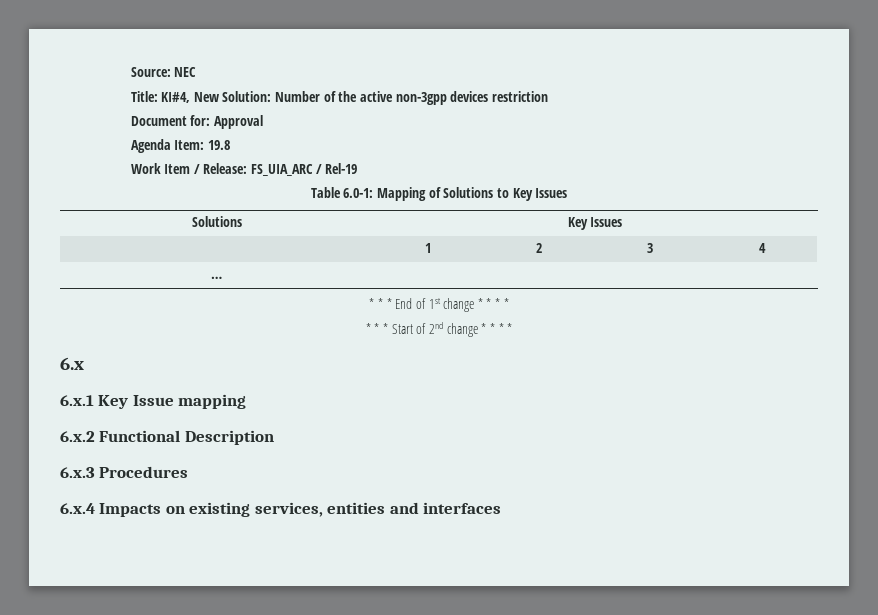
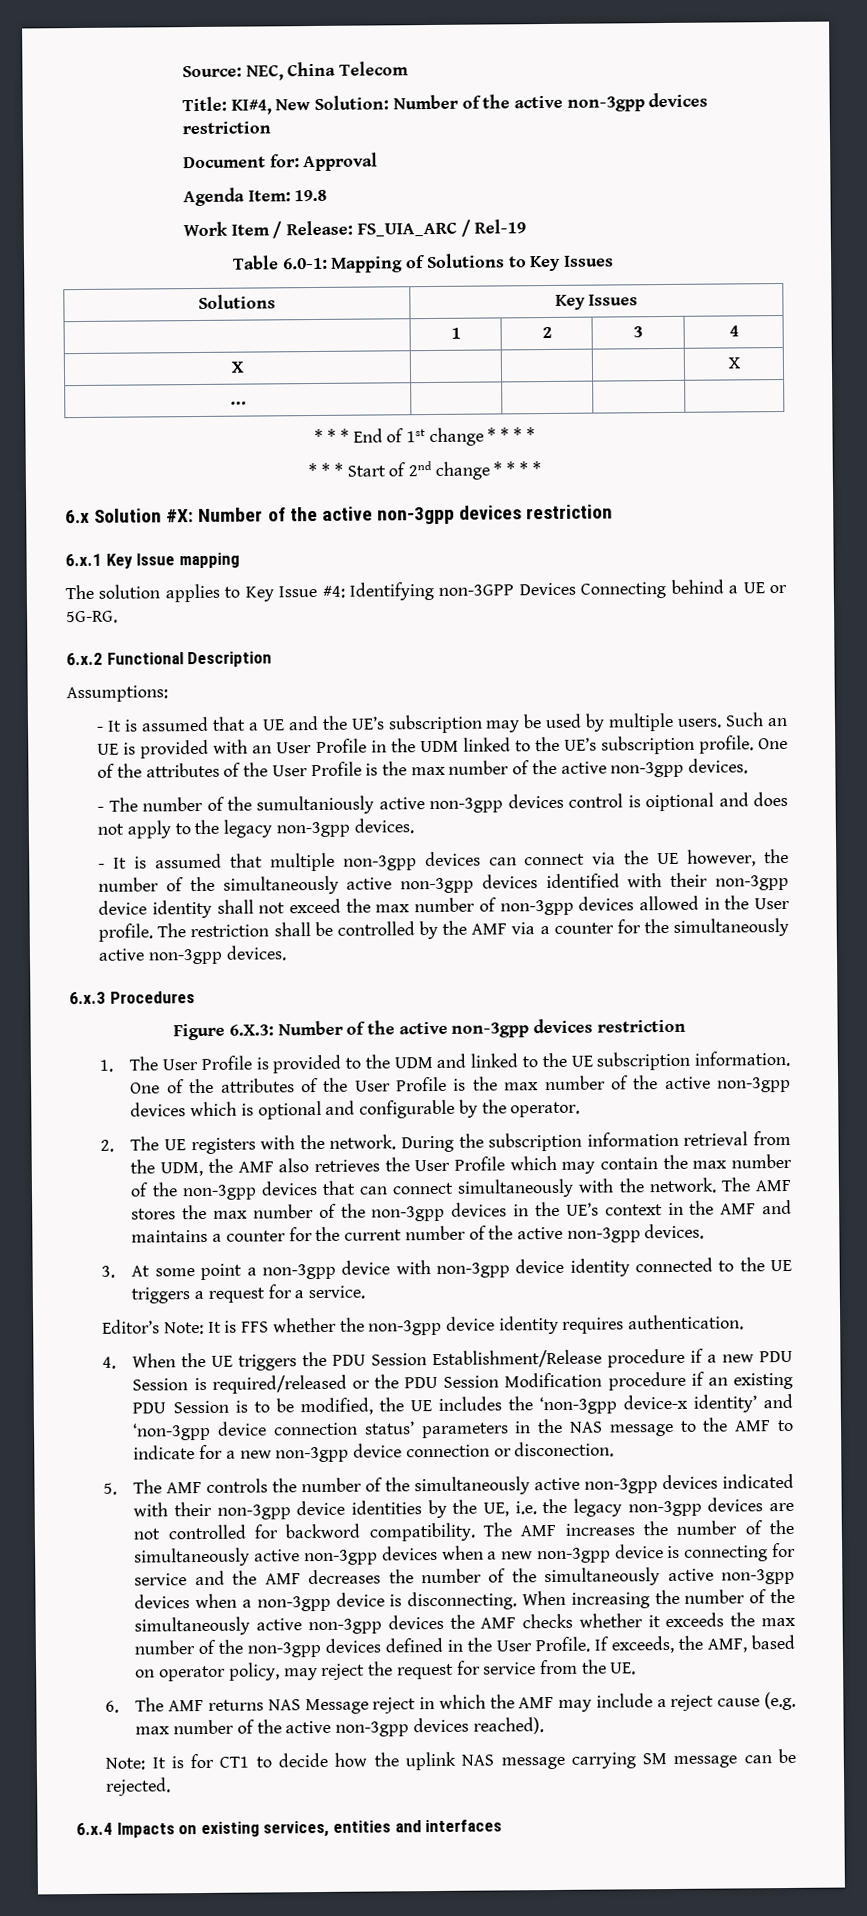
- Source: NEC
+ Source: NEC, China Telecom
+ X | | | | X
- 6.x
+ 6.x Solution #X: Number of the active non-3gpp devices restriction
  6.x.1 Key Issue mapping
+ The solution applies to Key Issue #4: Identifying non-3GPP Devices Connecting behind a UE or 5G-RG.
  6.x.2 Functional Description
+ Assumptions:
+ - It is assumed that a UE and the UE’s subscription may be used by multiple users. Such an UE is provided with an User Profile in the UDM linked to the UE’s subscription profile. One of the attributes of the User Profile is the max number of the active non-3gpp devices.
+ - The number of the sumultaniously active non-3gpp devices control is oiptional and does not apply to the legacy non-3gpp devices.
+ - It is assumed that multiple non-3gpp devices can connect via the UE however, the number of the simultaneously active non-3gpp devices identified with their non-3gpp device identity shall not exceed the max number of non-3gpp devices allowed in the User profile. The restriction shall be controlled by the AMF via a counter for the simultaneously active non-3gpp devices.
  6.x.3 Procedures
+ Figure 6.X.3: Number of the active non-3gpp devices restriction
+ 1. The User Profile is provided to the UDM and linked to the UE subscription information. One of the attributes of the User Profile is the max number of the active non-3gpp devices which is optional and configurable by the operator.
+ 2. The UE registers with the network. During the subscription information retrieval from the UDM, the AMF also retrieves the User Profile which may contain the max number of the non-3gpp devices that can connect simultaneously with the network. The AMF stores the max number of the non-3gpp devices in the UE’s context in the AMF and maintains a counter for the current number of the active non-3gpp devices.
+ 3. At some point a non-3gpp device with non-3gpp device identity connected to the UE triggers a request for a service.
+ Editor’s Note: It is FFS whether the non-3gpp device identity requires authentication.
+ 4. When the UE triggers the PDU Session Establishment/Release procedure if a new PDU Session is required/released or the PDU Session Modification procedure if an existing PDU Session is to be modified, the UE includes the ‘non-3gpp device-x identity’ and ‘non-3gpp device connection status’ parameters in the NAS message to the AMF to indicate for a new non-3gpp device connection or disconection.
+ 5. The AMF controls the number of the simultaneously active non-3gpp devices indicated with their non-3gpp device identities by the UE, i.e. the legacy non-3gpp devices are not controlled for backword compatibility. The AMF increases the number of the simultaneously active non-3gpp devices when a new non-3gpp device is connecting for service and the AMF decreases the number of the simultaneously active non-3gpp devices when a non-3gpp device is disconnecting. When increasing the number of the simultaneously active non-3gpp devices the AMF checks whether it exceeds the max number of the non-3gpp devices defined in the User Profile. If exceeds, the AMF, based on operator policy, may reject the request for service from the UE.
+ 6. The AMF returns NAS Message reject in which the AMF may include a reject cause (e.g. max number of the active non-3gpp devices reached).
+ Note: It is for CT1 to decide how the uplink NAS message carrying SM message can be rejected.

